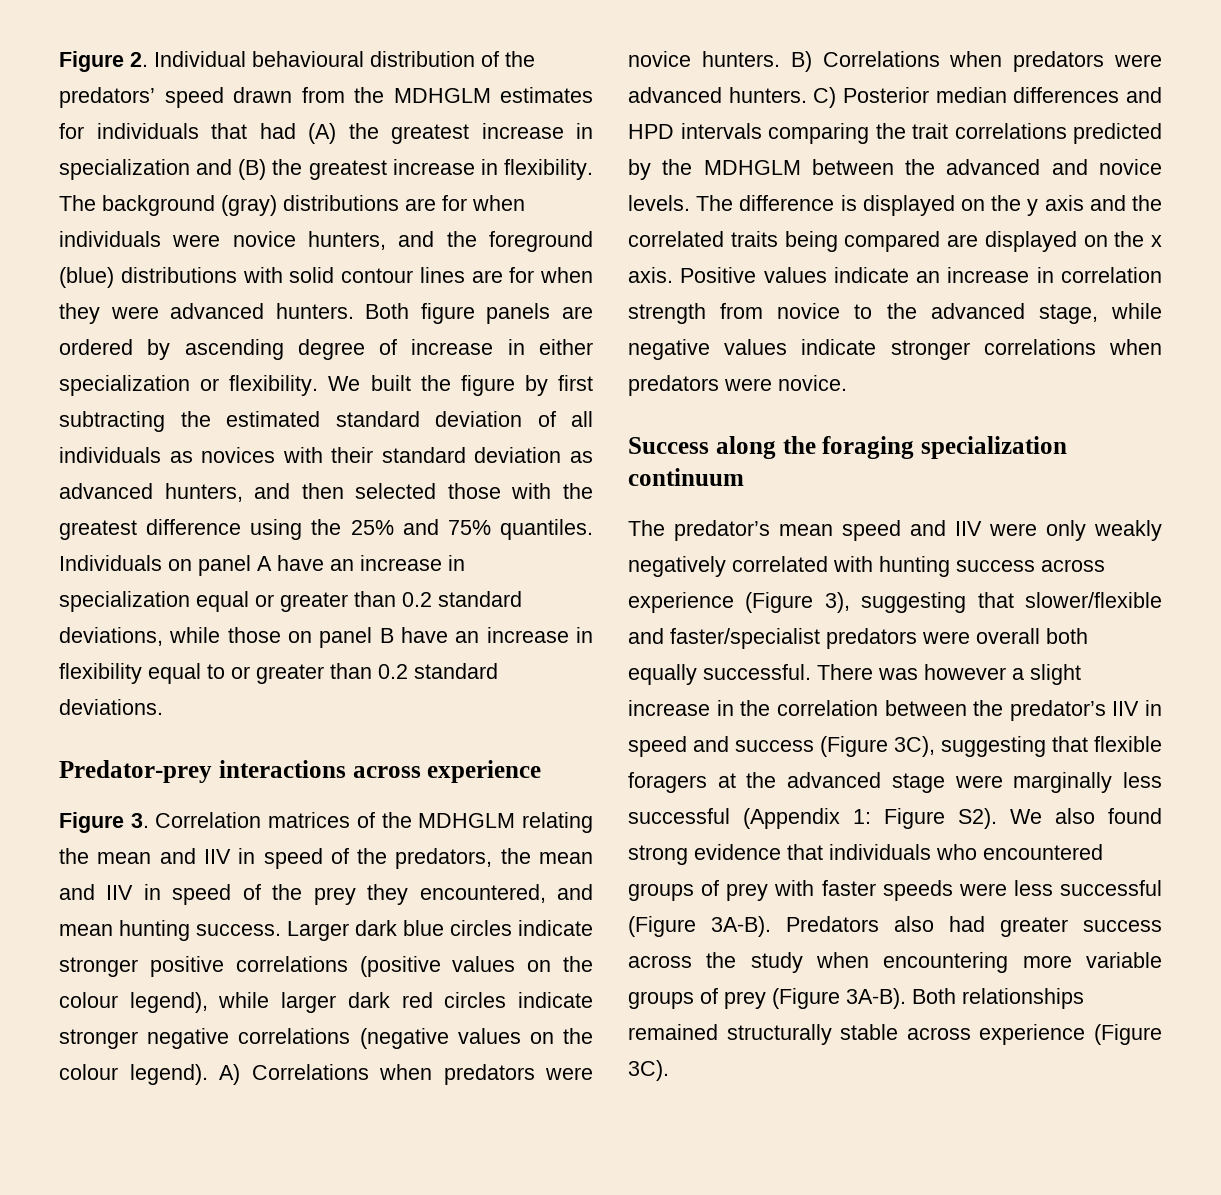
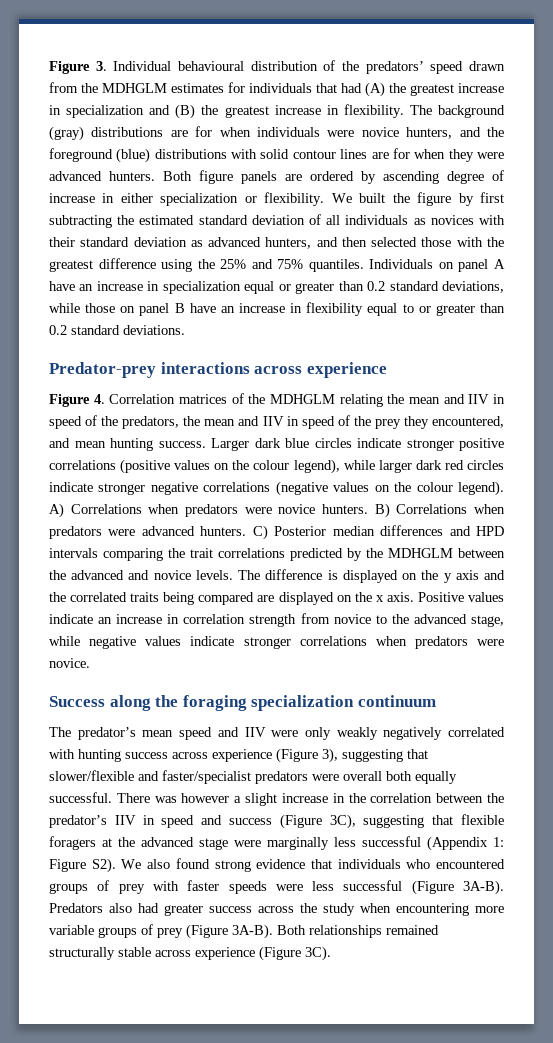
- Figure 2. Individual behavioural distribution of the predators’ speed drawn from the MDHGLM estimates for individuals that had (A) the greatest increase in specialization and (B) the greatest increase in flexibility.
+ Figure 3. Individual behavioural distribution of the predators’ speed drawn from the MDHGLM estimates for individuals that had (A) the greatest increase in specialization and (B) the greatest increase in flexibility.
- Figure 3. Correlation matrices of the MDHGLM relating the mean and IIV in speed of the predators, the mean and IIV in speed of the prey they encountered, and mean hunting success.
+ Figure 4. Correlation matrices of the MDHGLM relating the mean and IIV in speed of the predators, the mean and IIV in speed of the prey they encountered, and mean hunting success.

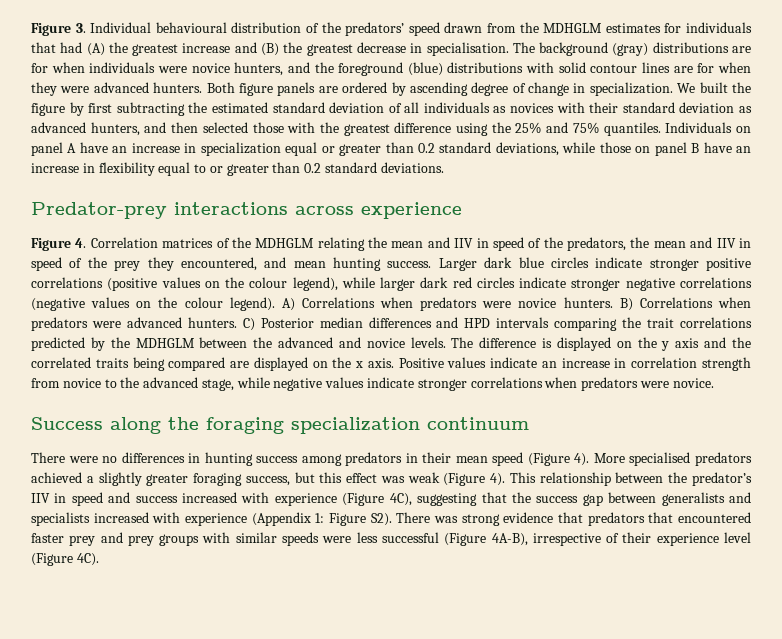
- Figure 3. Individual behavioural distribution of the predators’ speed drawn from the MDHGLM estimates for individuals that had (A) the greatest increase in specialization and (B) the greatest increase in flexibility.
+ Figure 3. Individual behavioural distribution of the predators’ speed drawn from the MDHGLM estimates for individuals that had (A) the greatest increase and (B) the greatest decrease in specialisation.
- Both figure panels are ordered by ascending degree of increase in either specialization or flexibility.
+ Both figure panels are ordered by ascending degree of change in specialization.
- The predator’s mean speed and IIV were only weakly negatively correlated with hunting success across experience (Figure 3), suggesting that slower/flexible and faster/specialist predators were overall both equally successful. There was however a slight increase in the correlation between the predator’s IIV in speed and success (Figure 3C), suggesting that flexible foragers at the advanced stage were marginally less successful (Appendix 1: Figure S2). We also found strong evidence that individuals who encountered groups of prey with faster speeds were less successful (Figure 3A-B). Predators also had greater success across the study when encountering more variable groups of prey (Figure 3A-B). Both relationships remained structurally stable across experience (Figure 3C).
+ There were no differences in hunting success among predators in their mean speed (Figure 4). More specialised predators achieved a slightly greater foraging success, but this effect was weak (Figure 4). This relationship between the predator’s IIV in speed and success increased with experience (Figure 4C), suggesting that the success gap between generalists and specialists increased with experience (Appendix 1: Figure S2). There was strong evidence that predators that encountered faster prey and prey groups with similar speeds were less successful (Figure 4A-B), irrespective of their experience level (Figure 4C).

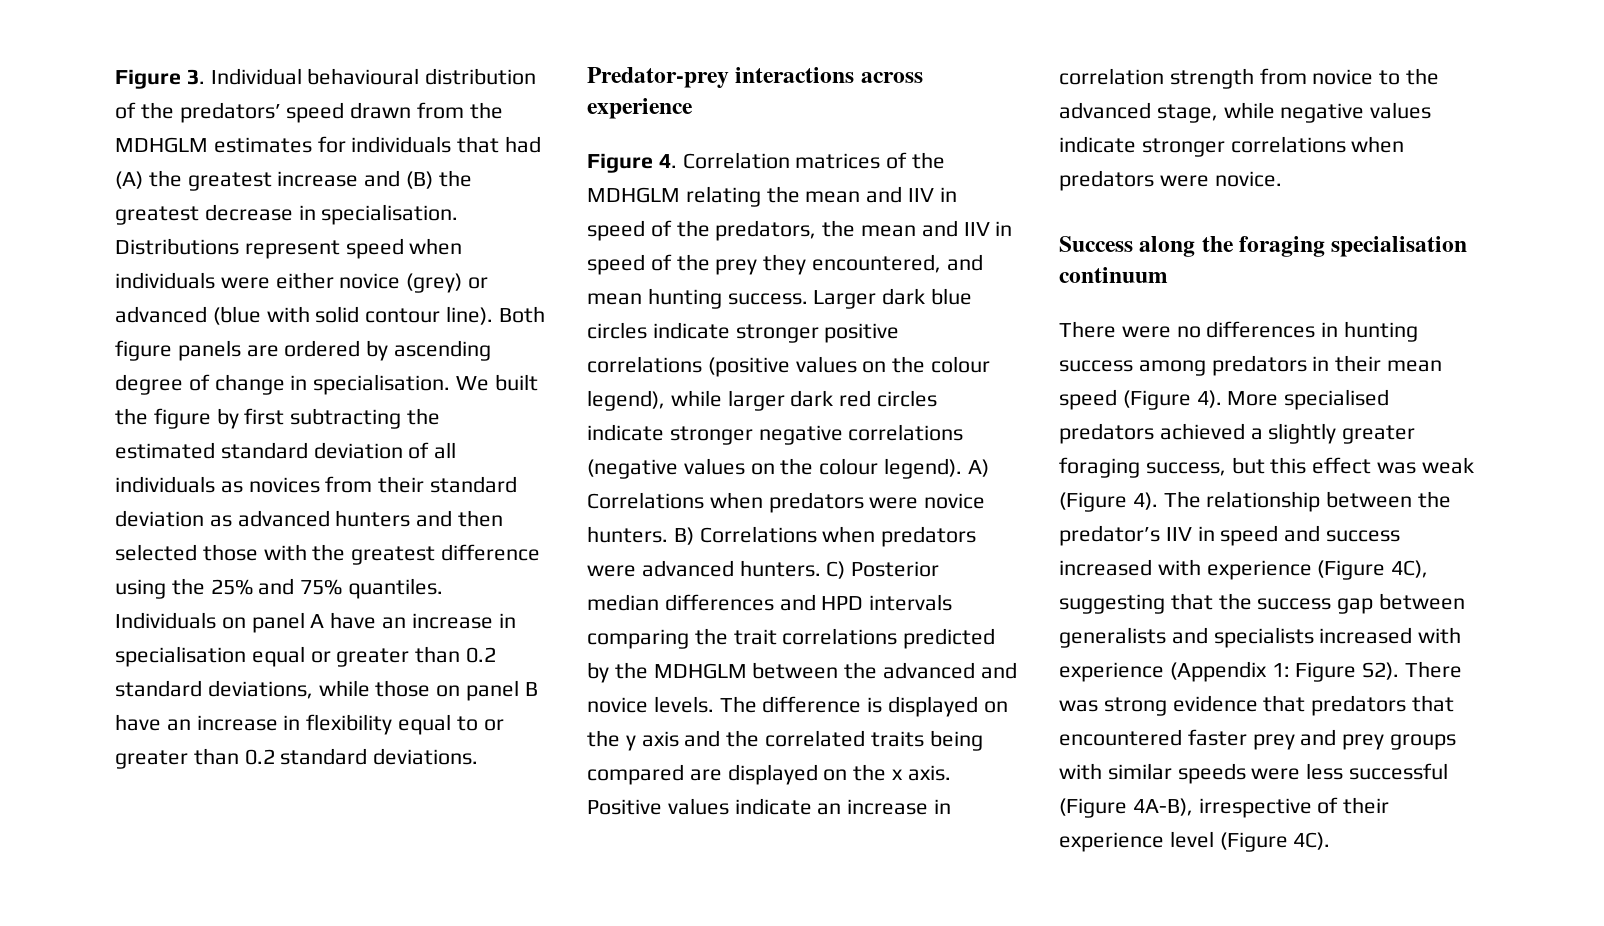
- The background (gray) distributions are for when individuals were novice hunters, and the foreground (blue) distributions with solid contour lines are for when they were advanced hunters.
+ Distributions represent speed when individuals were either novice (grey) or advanced (blue with solid contour line).
- Both figure panels are ordered by ascending degree of change in specialization.
+ Both figure panels are ordered by ascending degree of change in specialisation.
- We built the figure by first subtracting the estimated standard deviation of all individuals as novices with their standard deviation as advanced hunters, and then selected those with the greatest difference using the 25% and 75% quantiles.
+ We built the figure by first subtracting the estimated standard deviation of all individuals as novices from their standard deviation as advanced hunters and then selected those with the greatest difference using the 25% and 75% quantiles.
- Individuals on panel A have an increase in specialization equal or greater than 0.2 standard deviations, while those on panel B have an increase in flexibility equal to or greater than 0.2 standard deviations.
+ Individuals on panel A have an increase in specialisation equal or greater than 0.2 standard deviations, while those on panel B have an increase in flexibility equal to or greater than 0.2 standard deviations.
- Success along the foraging specialization continuum
+ Success along the foraging specialisation continuum
- This relationship between the predator’s IIV in speed and success increased with experience (Figure 4C), suggesting that the success gap between generalists and specialists increased with experience (Appendix 1: Figure S2). There was strong evidence that predators that encountered faster prey and prey groups with similar speeds were less successful (Figure 4A-B), irrespective of their experience level (Figure 4C).
+ The relationship between the predator’s IIV in speed and success increased with experience (Figure 4C), suggesting that the success gap between generalists and specialists increased with experience (Appendix 1: Figure S2). There was strong evidence that predators that encountered faster prey and prey groups with similar speeds were less successful (Figure 4A-B), irrespective of their experience level (Figure 4C).

